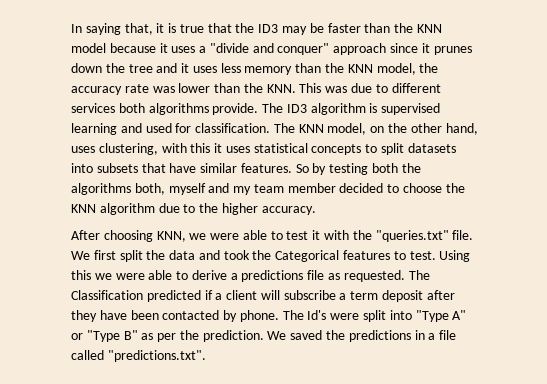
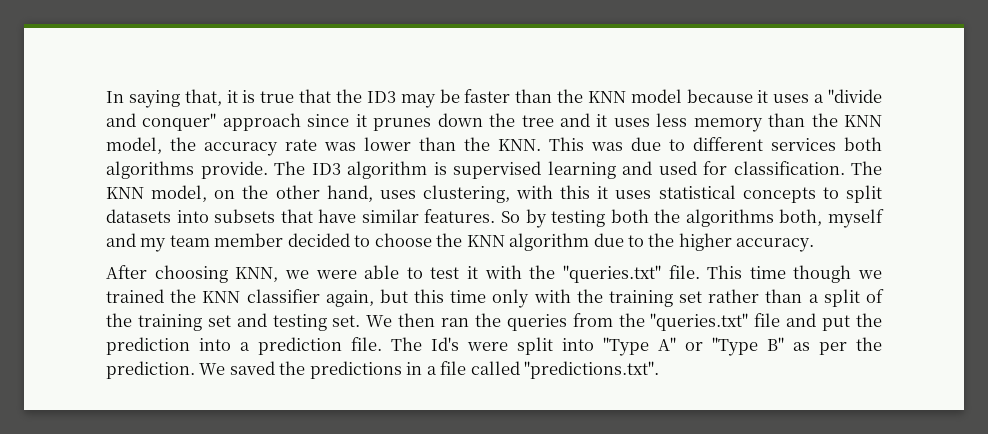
- We first split the data and took the Categorical features to test. Using this we were able to derive a predictions file as requested. The Classification predicted if a client will subscribe a term deposit after they have been contacted by phone.
+ This time though we trained the KNN classifier again, but this time only with the training set rather than a split of the training set and testing set. We then ran the queries from the "queries.txt" file and put the prediction into a prediction file.

